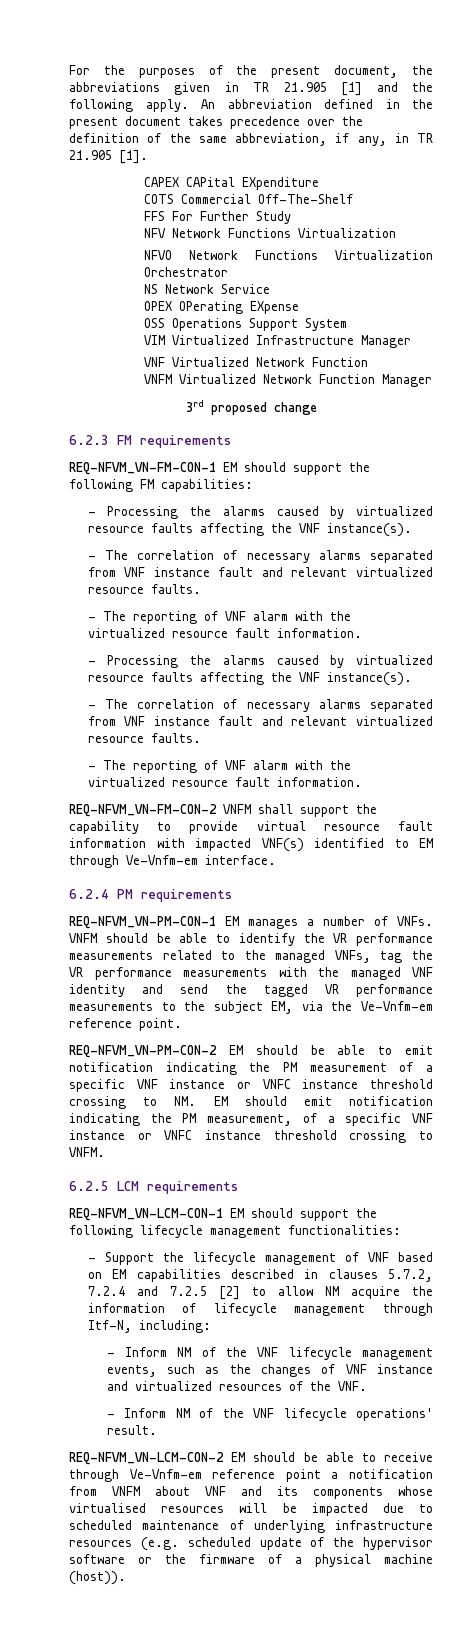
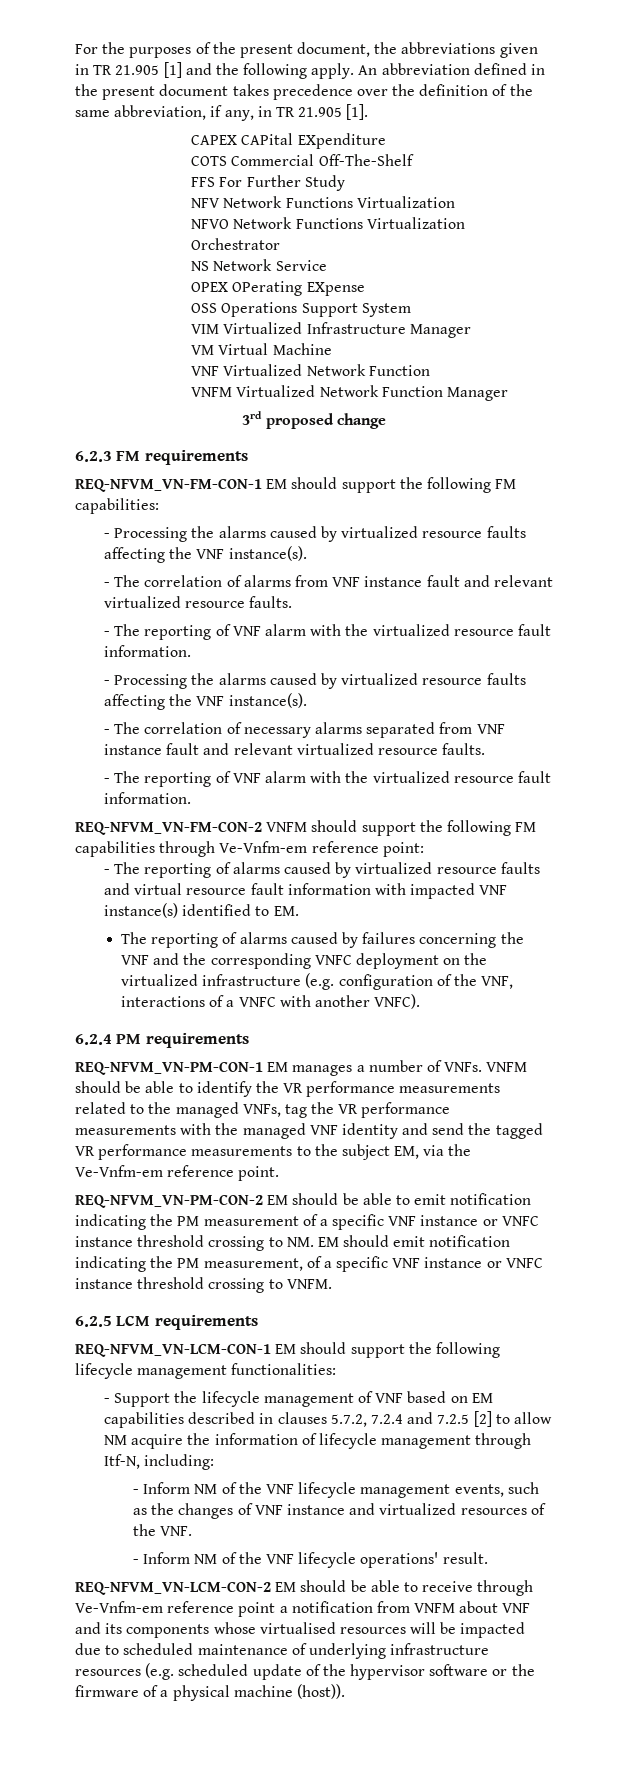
+ VM Virtual Machine
  REQ-NFVM_VN-FM-CON-1 EM should support the following FM capabilities:
  - Processing the alarms caused by virtualized resource faults affecting the VNF instance(s).
- - The correlation of necessary alarms separated from VNF instance fault and relevant virtualized resource faults.
+ - The correlation of alarms from VNF instance fault and relevant virtualized resource faults.
- REQ-NFVM_VN-FM-CON-2 VNFM shall support the capability to provide virtual resource fault information with impacted VNF(s) identified to EM through Ve-Vnfm-em interface.
+ REQ-NFVM_VN-FM-CON-2 VNFM should support the following FM capabilities through Ve-Vnfm-em reference point:
+ - The reporting of alarms caused by virtualized resource faults and virtual resource fault information with impacted VNF instance(s) identified to EM.
+ The reporting of alarms caused by failures concerning the VNF and the corresponding VNFC deployment on the virtualized infrastructure (e.g. configuration of the VNF, interactions of a VNFC with another VNFC).

